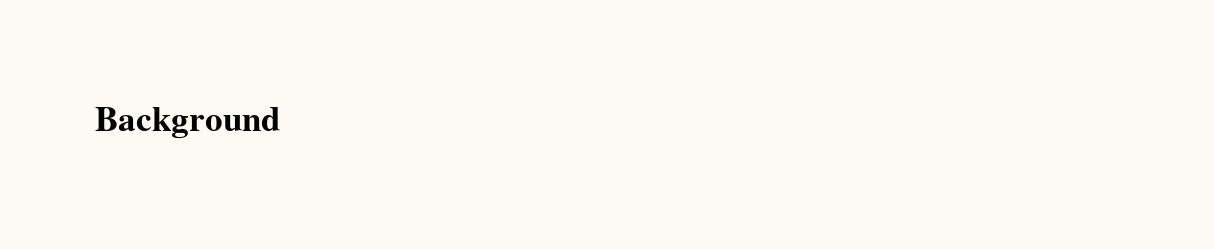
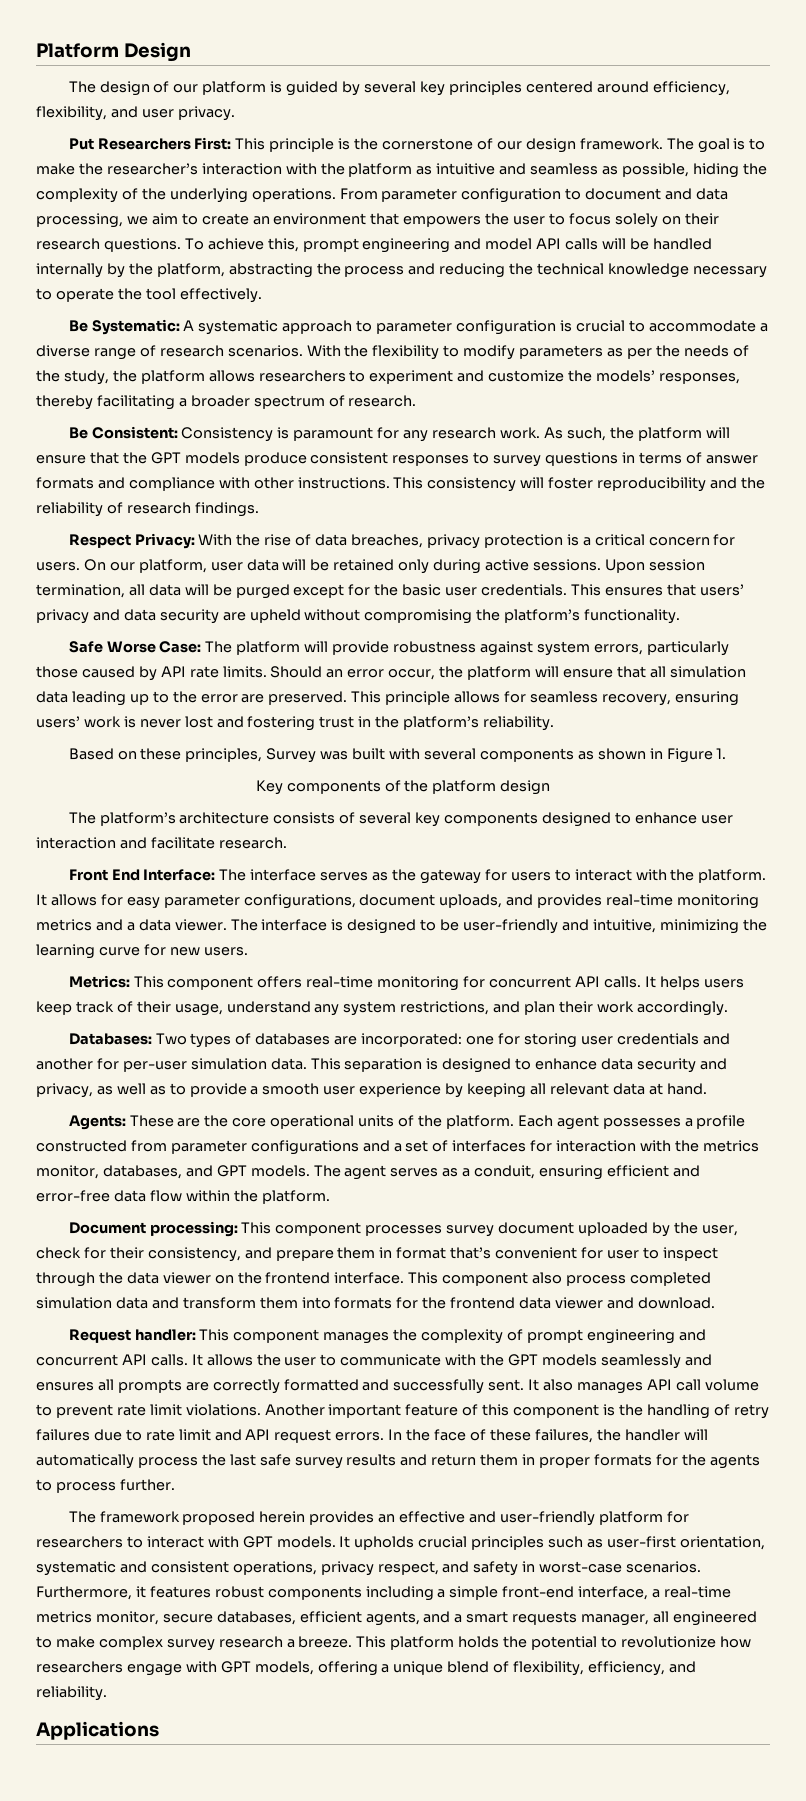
- Background
+ Platform Design
+ The design of our platform is guided by several key principles centered around efficiency, flexibility, and user privacy.
+ Put Researchers First: This principle is the cornerstone of our design framework. The goal is to make the researcher’s interaction with the platform as intuitive and seamless as possible, hiding the complexity of the underlying operations. From parameter configuration to document and data processing, we aim to create an environment that empowers the user to focus solely on their research questions. To achieve this, prompt engineering and model API calls will be handled internally by the platform, abstracting the process and reducing the technical knowledge necessary to operate the tool effectively.
+ Be Systematic: A systematic approach to parameter configuration is crucial to accommodate a diverse range of research scenarios. With the flexibility to modify parameters as per the needs of the study, the platform allows researchers to experiment and customize the models’ responses, thereby facilitating a broader spectrum of research.
+ Be Consistent: Consistency is paramount for any research work. As such, the platform will ensure that the GPT models produce consistent responses to survey questions in terms of answer formats and compliance with other instructions. This consistency will foster reproducibility and the reliability of research findings.
+ Respect Privacy: With the rise of data breaches, privacy protection is a critical concern for users. On our platform, user data will be retained only during active sessions. Upon session termination, all data will be purged except for the basic user credentials. This ensures that users’ privacy and data security are upheld without compromising the platform’s functionality.
+ Safe Worse Case: The platform will provide robustness against system errors, particularly those caused by API rate limits. Should an error occur, the platform will ensure that all simulation data leading up to the error are preserved. This principle allows for seamless recovery, ensuring users’ work is never lost and fostering trust in the platform’s reliability.
+ Based on these principles, Survey was built with several components as shown in Figure 1.
+ Key components of the platform design
+ The platform’s architecture consists of several key components designed to enhance user interaction and facilitate research.
+ Front End Interface: The interface serves as the gateway for users to interact with the platform. It allows for easy parameter configurations, document uploads, and provides real-time monitoring metrics and a data viewer. The interface is designed to be user-friendly and intuitive, minimizing the learning curve for new users.
+ Metrics: This component offers real-time monitoring for concurrent API calls. It helps users keep track of their usage, understand any system restrictions, and plan their work accordingly.
+ Databases: Two types of databases are incorporated: one for storing user credentials and another for per-user simulation data. This separation is designed to enhance data security and privacy, as well as to provide a smooth user experience by keeping all relevant data at hand.
+ Agents: These are the core operational units of the platform. Each agent possesses a profile constructed from parameter configurations and a set of interfaces for interaction with the metrics monitor, databases, and GPT models. The agent serves as a conduit, ensuring efficient and error-free data flow within the platform.
+ Document processing: This component processes survey document uploaded by the user, check for their consistency, and prepare them in format that’s convenient for user to inspect through the data viewer on the frontend interface. This component also process completed simulation data and transform them into formats for the frontend data viewer and download.
+ Request handler: This component manages the complexity of prompt engineering and concurrent API calls. It allows the user to communicate with the GPT models seamlessly and ensures all prompts are correctly formatted and successfully sent. It also manages API call volume to prevent rate limit violations. Another important feature of this component is the handling of retry failures due to rate limit and API request errors. In the face of these failures, the handler will automatically process the last safe survey results and return them in proper formats for the agents to process further.
+ The framework proposed herein provides an effective and user-friendly platform for researchers to interact with GPT models. It upholds crucial principles such as user-first orientation, systematic and consistent operations, privacy respect, and safety in worst-case scenarios. Furthermore, it features robust components including a simple front-end interface, a real-time metrics monitor, secure databases, efficient agents, and a smart requests manager, all engineered to make complex survey research a breeze. This platform holds the potential to revolutionize how researchers engage with GPT models, offering a unique blend of flexibility, efficiency, and reliability.
+ Applications

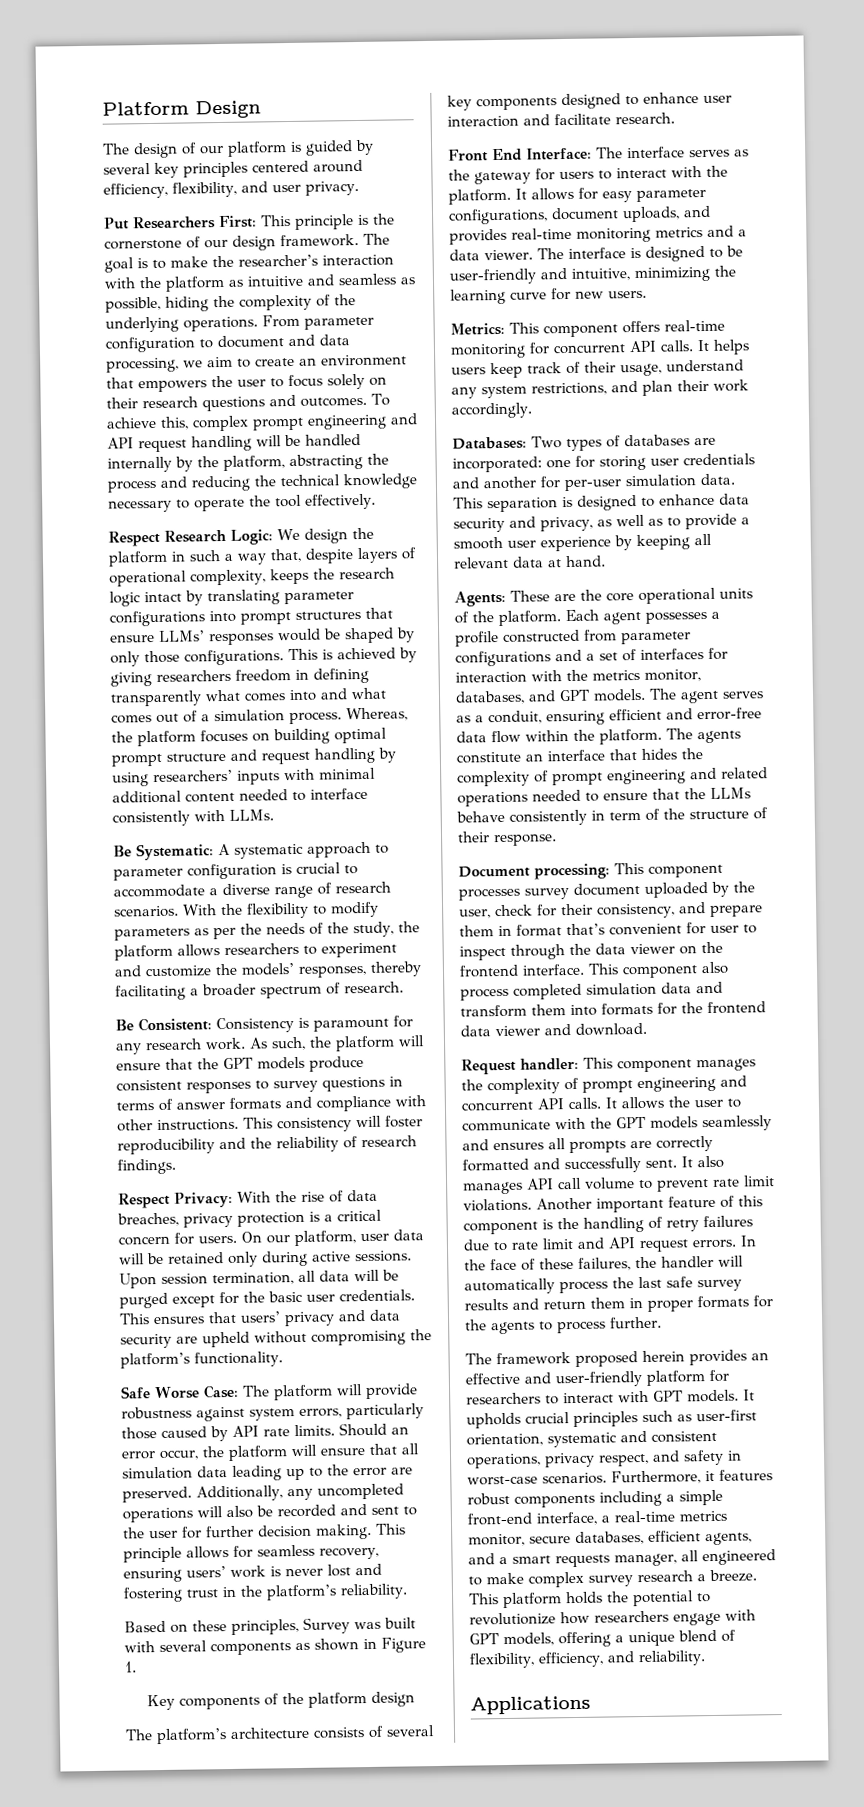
- From parameter configuration to document and data processing, we aim to create an environment that empowers the user to focus solely on their research questions.
+ From parameter configuration to document and data processing, we aim to create an environment that empowers the user to focus solely on their research questions and outcomes.
- To achieve this, prompt engineering and model API calls will be handled internally by the platform, abstracting the process and reducing the technical knowledge necessary to operate the tool effectively.
+ To achieve this, complex prompt engineering and API request handling will be handled internally by the platform, abstracting the process and reducing the technical knowledge necessary to operate the tool effectively.
+ Respect Research Logic: We design the platform in such a way that, despite layers of operational complexity, keeps the research logic intact by translating parameter configurations into prompt structures that ensure LLMs’ responses would be shaped by only those configurations. This is achieved by giving researchers freedom in defining transparently what comes into and what comes out of a simulation process. Whereas, the platform focuses on building optimal prompt structure and request handling by using researchers’ inputs with minimal additional content needed to interface consistently with LLMs.
+ Additionally, any uncompleted operations will also be recorded and sent to the user for further decision making.
+ The agents constitute an interface that hides the complexity of prompt engineering and related operations needed to ensure that the LLMs behave consistently in term of the structure of their response.

